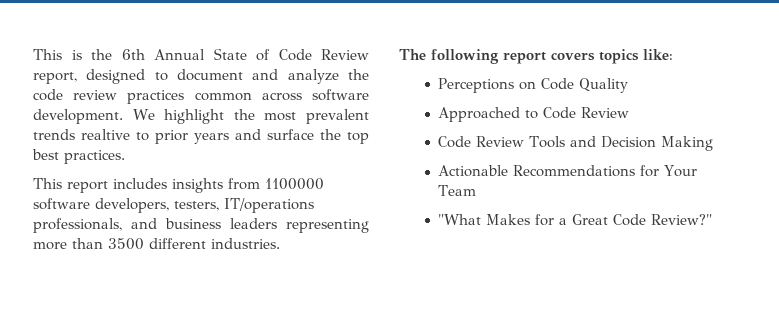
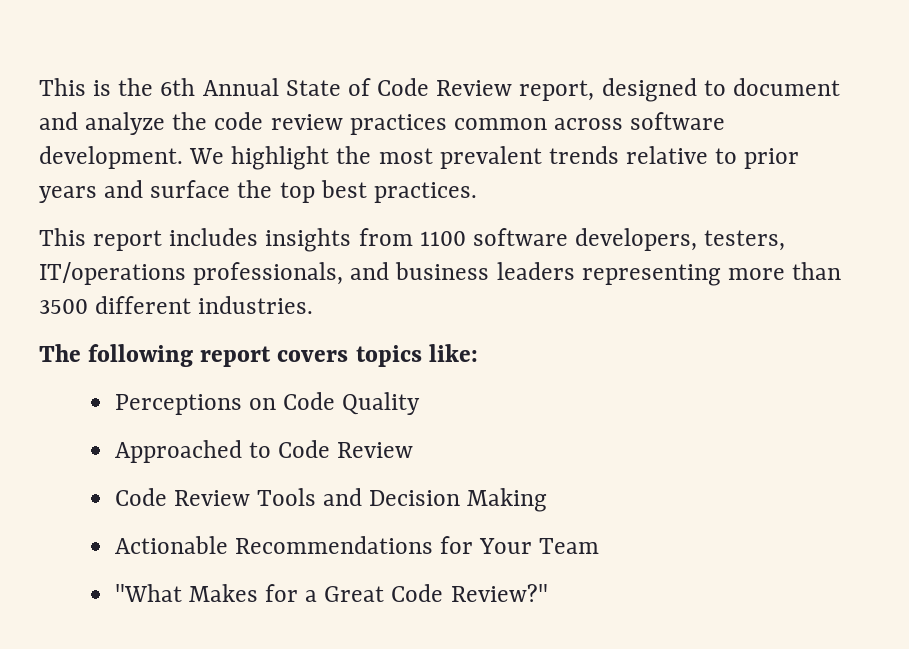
- We highlight the most prevalent trends realtive to prior years and surface the top best practices.
+ We highlight the most prevalent trends relative to prior years and surface the top best practices.
- This report includes insights from 1100000 software developers, testers, IT/operations professionals, and business leaders representing more than 3500 different industries.
+ This report includes insights from 1100 software developers, testers, IT/operations professionals, and business leaders representing more than 3500 different industries.

